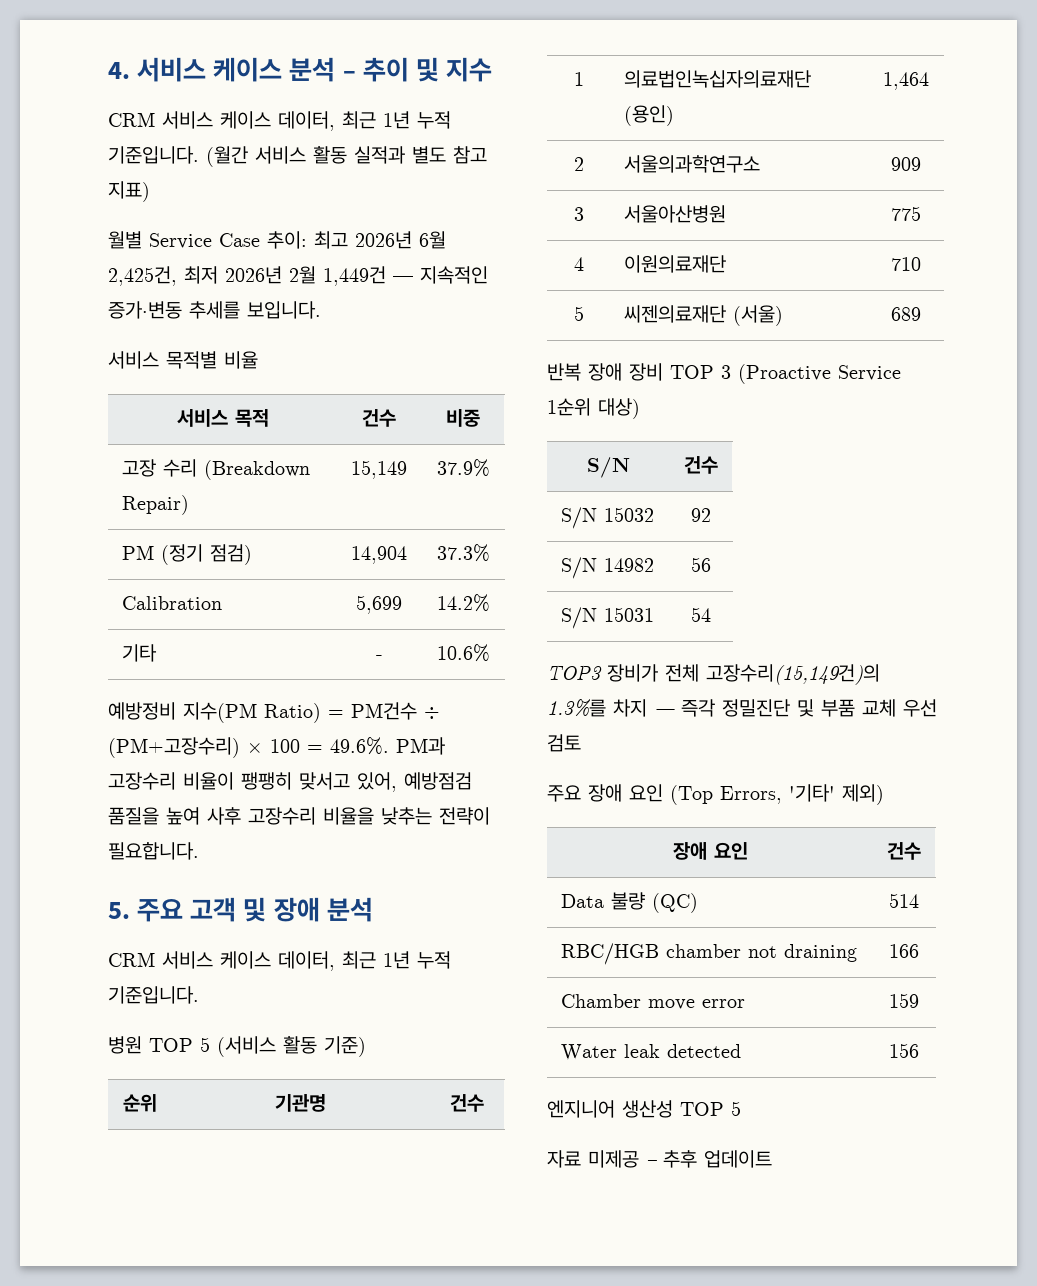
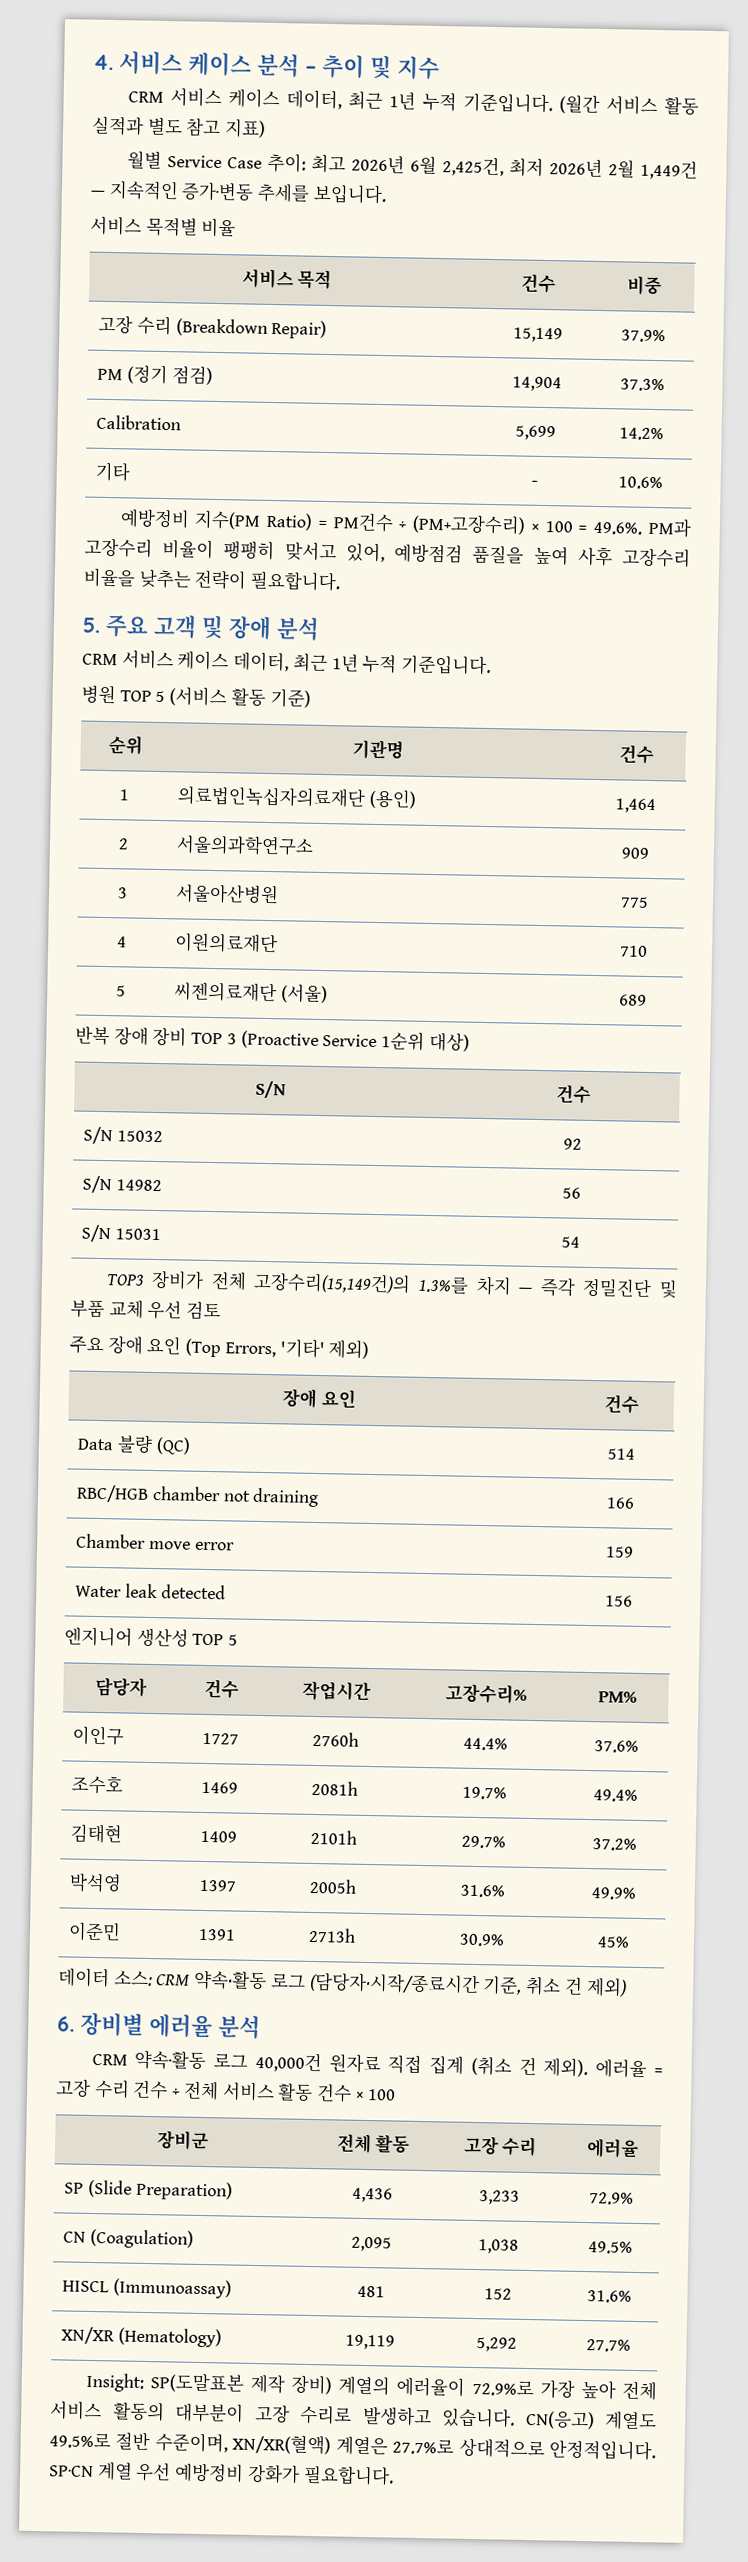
- 자료 미제공 – 추후 업데이트
+ 담당자 | 건수 | 작업시간 | 고장수리% | PM%
+ 이인구 | 1727 | 2760h | 44.4% | 37.6%
+ 조수호 | 1469 | 2081h | 19.7% | 49.4%
+ 김태현 | 1409 | 2101h | 29.7% | 37.2%
+ 박석영 | 1397 | 2005h | 31.6% | 49.9%
+ 이준민 | 1391 | 2713h | 30.9% | 45%
+ 데이터 소스: CRM 약속·활동 로그 (담당자·시작/종료시간 기준, 취소 건 제외)
+ 6. 장비별 에러율 분석
+ CRM 약속·활동 로그 40,000건 원자료 직접 집계 (취소 건 제외). 에러율 = 고장 수리 건수 ÷ 전체 서비스 활동 건수 × 100
+ 장비군 | 전체 활동 | 고장 수리 | 에러율
+ SP (Slide Preparation) | 4,436 | 3,233 | 72.9%
+ CN (Coagulation) | 2,095 | 1,038 | 49.5%
+ HISCL (Immunoassay) | 481 | 152 | 31.6%
+ XN/XR (Hematology) | 19,119 | 5,292 | 27.7%
+ Insight: SP(도말표본 제작 장비) 계열의 에러율이 72.9%로 가장 높아 전체 서비스 활동의 대부분이 고장 수리로 발생하고 있습니다. CN(응고) 계열도 49.5%로 절반 수준이며, XN/XR(혈액) 계열은 27.7%로 상대적으로 안정적입니다. SP·CN 계열 우선 예방정비 강화가 필요합니다.

